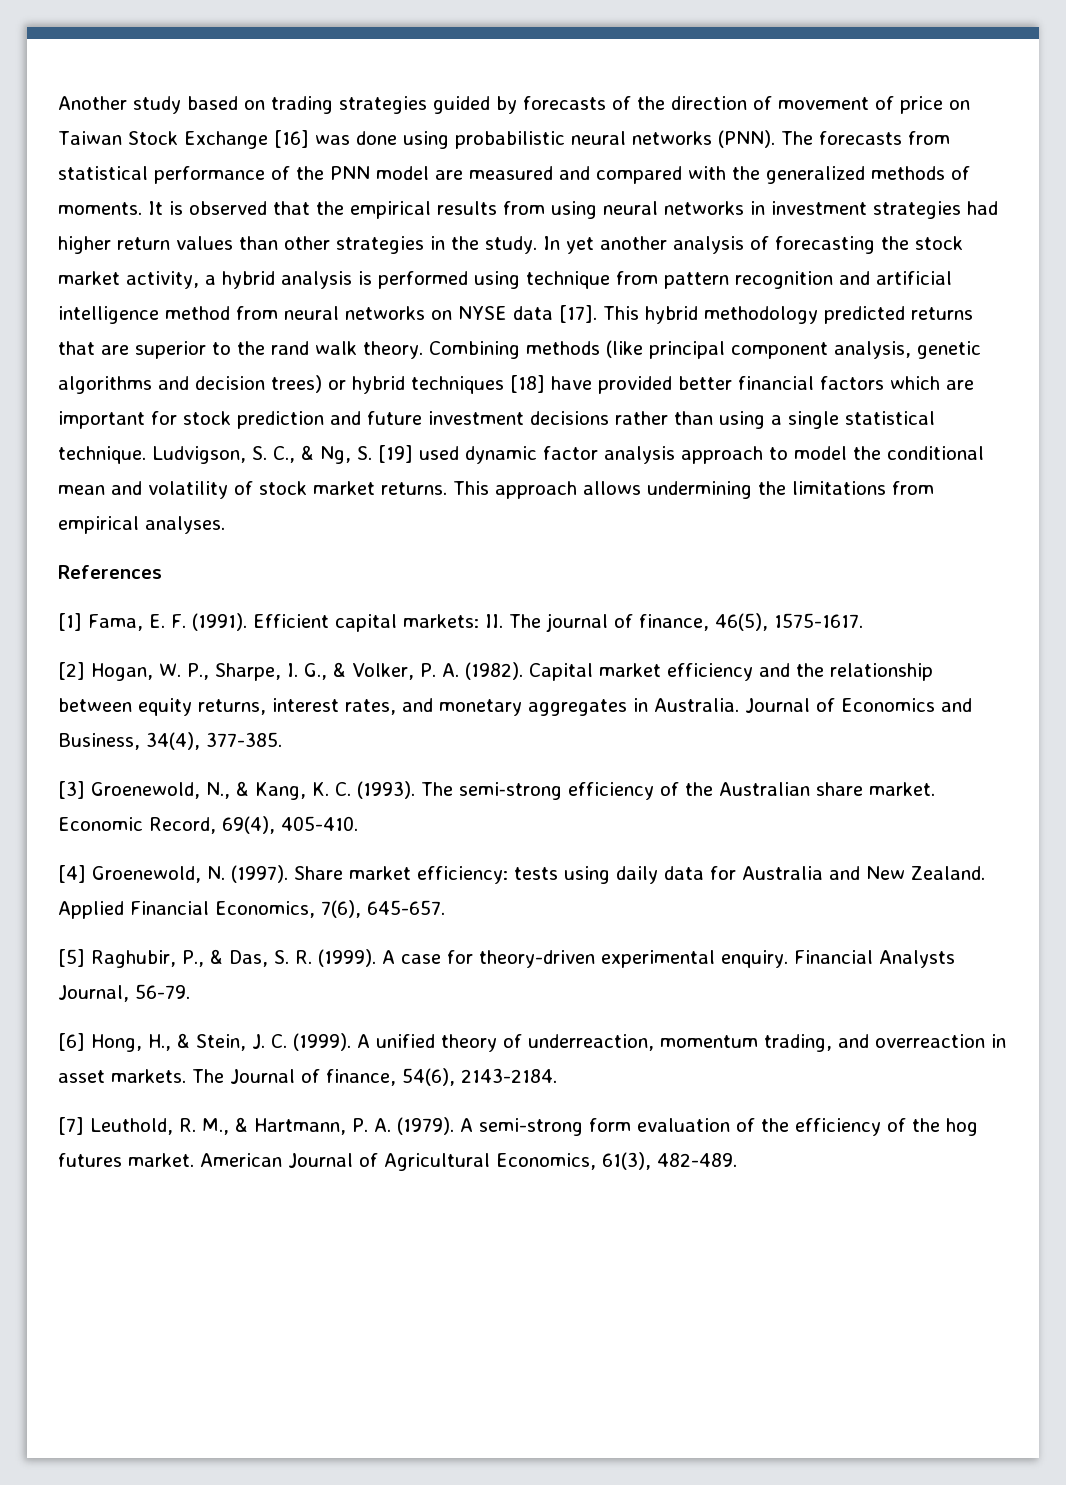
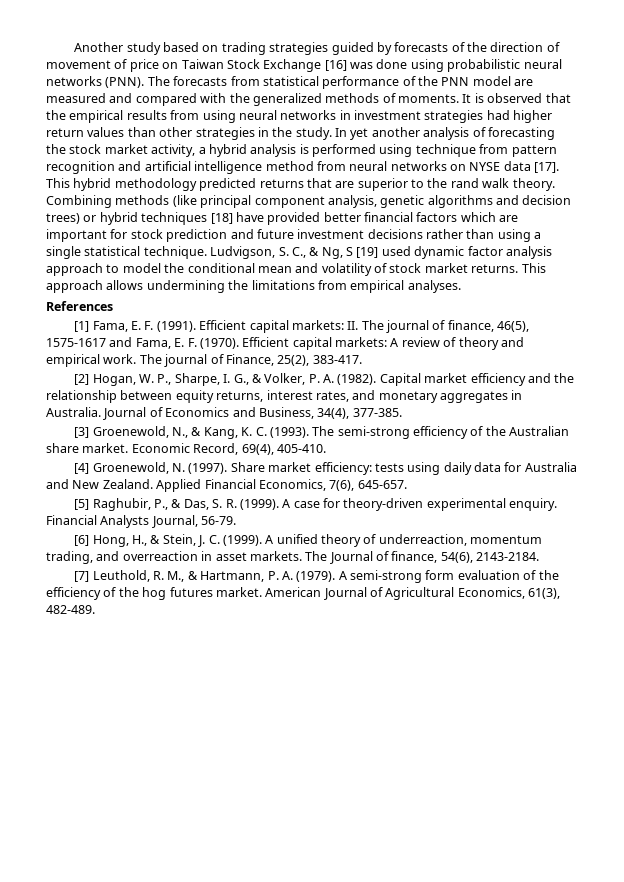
- Ludvigson, S. C., & Ng, S. [19] used dynamic factor analysis approach to model the conditional mean and volatility of stock market returns.
+ Ludvigson, S. C., & Ng, S [19] used dynamic factor analysis approach to model the conditional mean and volatility of stock market returns.
- Efficient capital markets: II. The journal of finance, 46(5), 1575-1617.
+ Efficient capital markets: II. The journal of finance, 46(5), 1575-1617 and Fama, E. F. (1970). Efficient capital markets: A review of theory and empirical work. The journal of Finance, 25(2), 383-417.

